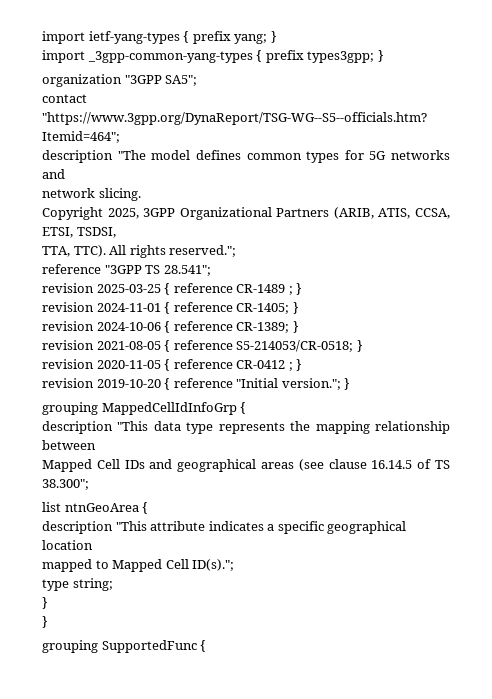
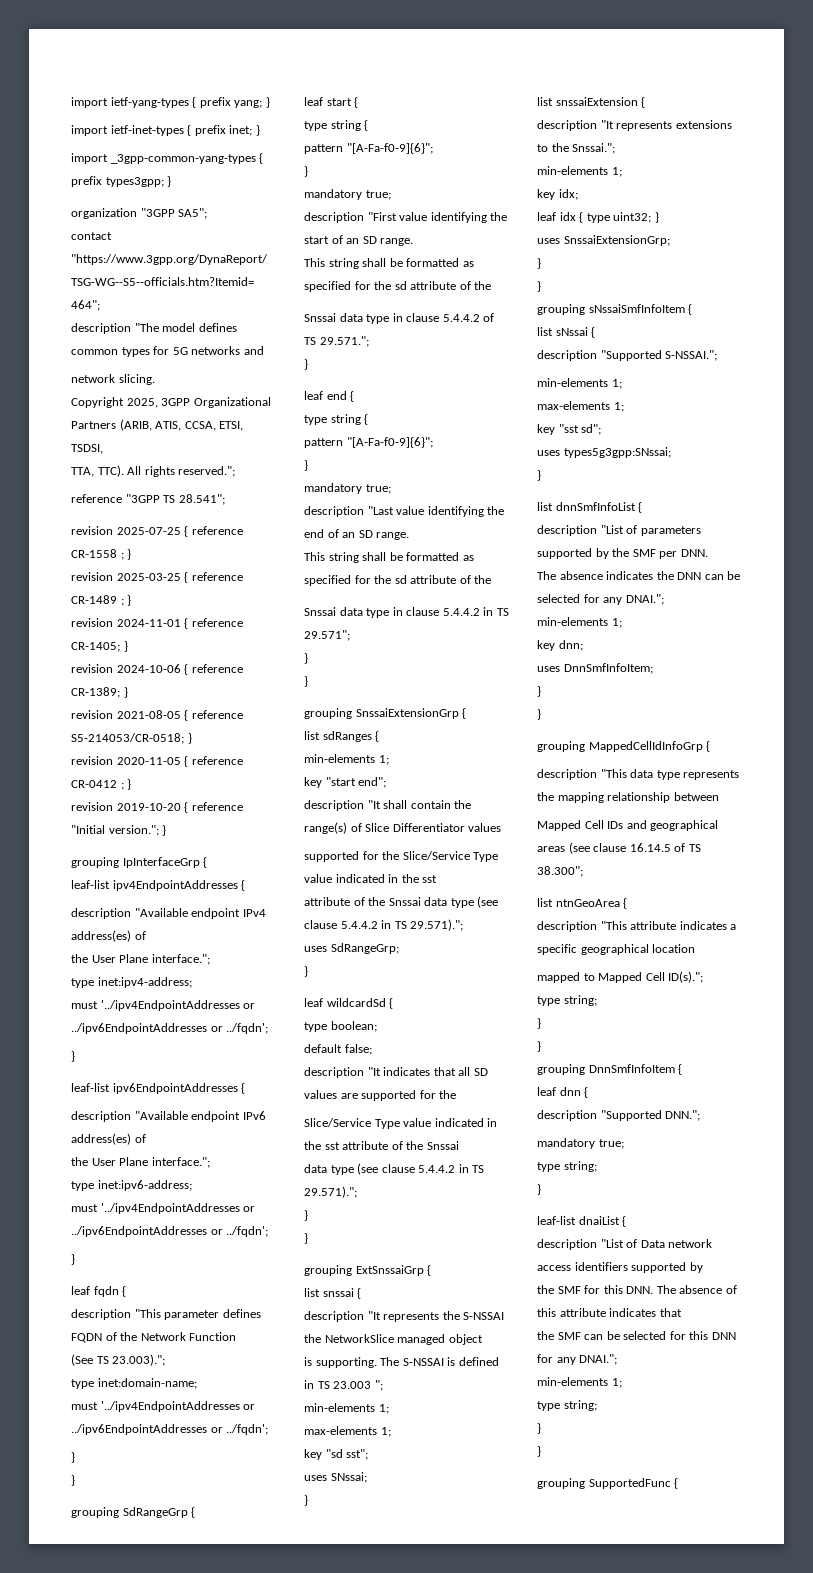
+ import ietf-inet-types { prefix inet; }
+ revision 2025-07-25 { reference CR-1558 ; }
+ grouping IpInterfaceGrp {
+ leaf-list ipv4EndpointAddresses {
+ description "Available endpoint IPv4 address(es) of
+ the User Plane interface.";
+ type inet:ipv4-address;
+ must '../ipv4EndpointAddresses or ../ipv6EndpointAddresses or ../fqdn';
+ }
+ leaf-list ipv6EndpointAddresses {
+ description "Available endpoint IPv6 address(es) of
+ the User Plane interface.";
+ type inet:ipv6-address;
+ must '../ipv4EndpointAddresses or ../ipv6EndpointAddresses or ../fqdn';
+ }
+ leaf fqdn {
+ description "This parameter defines FQDN of the Network Function
+ (See TS 23.003).";
+ type inet:domain-name;
+ must '../ipv4EndpointAddresses or ../ipv6EndpointAddresses or ../fqdn';
+ }
+ }
+ grouping SdRangeGrp {
+ leaf start {
+ type string {
+ pattern "[A-Fa-f0-9]{6}";
+ }
+ mandatory true;
+ description "First value identifying the start of an SD range.
+ This string shall be formatted as specified for the sd attribute of the
+ Snssai data type in clause 5.4.4.2 of TS 29.571.";
+ }
+ leaf end {
+ type string {
+ pattern "[A-Fa-f0-9]{6}";
+ }
+ mandatory true;
+ description "Last value identifying the end of an SD range.
+ This string shall be formatted as specified for the sd attribute of the
+ Snssai data type in clause 5.4.4.2 in TS 29.571";
+ }
+ }
+ grouping SnssaiExtensionGrp {
+ list sdRanges {
+ min-elements 1;
+ key "start end";
+ description "It shall contain the range(s) of Slice Differentiator values
+ supported for the Slice/Service Type value indicated in the sst
+ attribute of the Snssai data type (see clause 5.4.4.2 in TS 29.571).";
+ uses SdRangeGrp;
+ }
+ leaf wildcardSd {
+ type boolean;
+ default false;
+ description "It indicates that all SD values are supported for the
+ Slice/Service Type value indicated in the sst attribute of the Snssai
+ data type (see clause 5.4.4.2 in TS 29.571).";
+ }
+ }
+ grouping ExtSnssaiGrp {
+ list snssai {
+ description "It represents the S-NSSAI the NetworkSlice managed object
+ is supporting. The S-NSSAI is defined in TS 23.003 ";
+ min-elements 1;
+ max-elements 1;
+ key "sd sst";
+ uses SNssai;
+ }
+ list snssaiExtension {
+ description "It represents extensions to the Snssai.";
+ min-elements 1;
+ key idx;
+ leaf idx { type uint32; }
+ uses SnssaiExtensionGrp;
+ }
+ }
+ grouping sNssaiSmfInfoItem {
+ list sNssai {
+ description "Supported S-NSSAI.";
+ min-elements 1;
+ max-elements 1;
+ key "sst sd";
+ uses types5g3gpp:SNssai;
+ }
+ list dnnSmfInfoList {
+ description "List of parameters supported by the SMF per DNN.
+ The absence indicates the DNN can be selected for any DNAI.";
+ min-elements 1;
+ key dnn;
+ uses DnnSmfInfoItem;
+ }
+ }
+ grouping DnnSmfInfoItem {
+ leaf dnn {
+ description "Supported DNN.";
+ mandatory true;
+ type string;
+ }
+ leaf-list dnaiList {
+ description "List of Data network access identifiers supported by
+ the SMF for this DNN. The absence of this attribute indicates that
+ the SMF can be selected for this DNN for any DNAI.";
+ min-elements 1;
+ type string;
+ }
+ }

